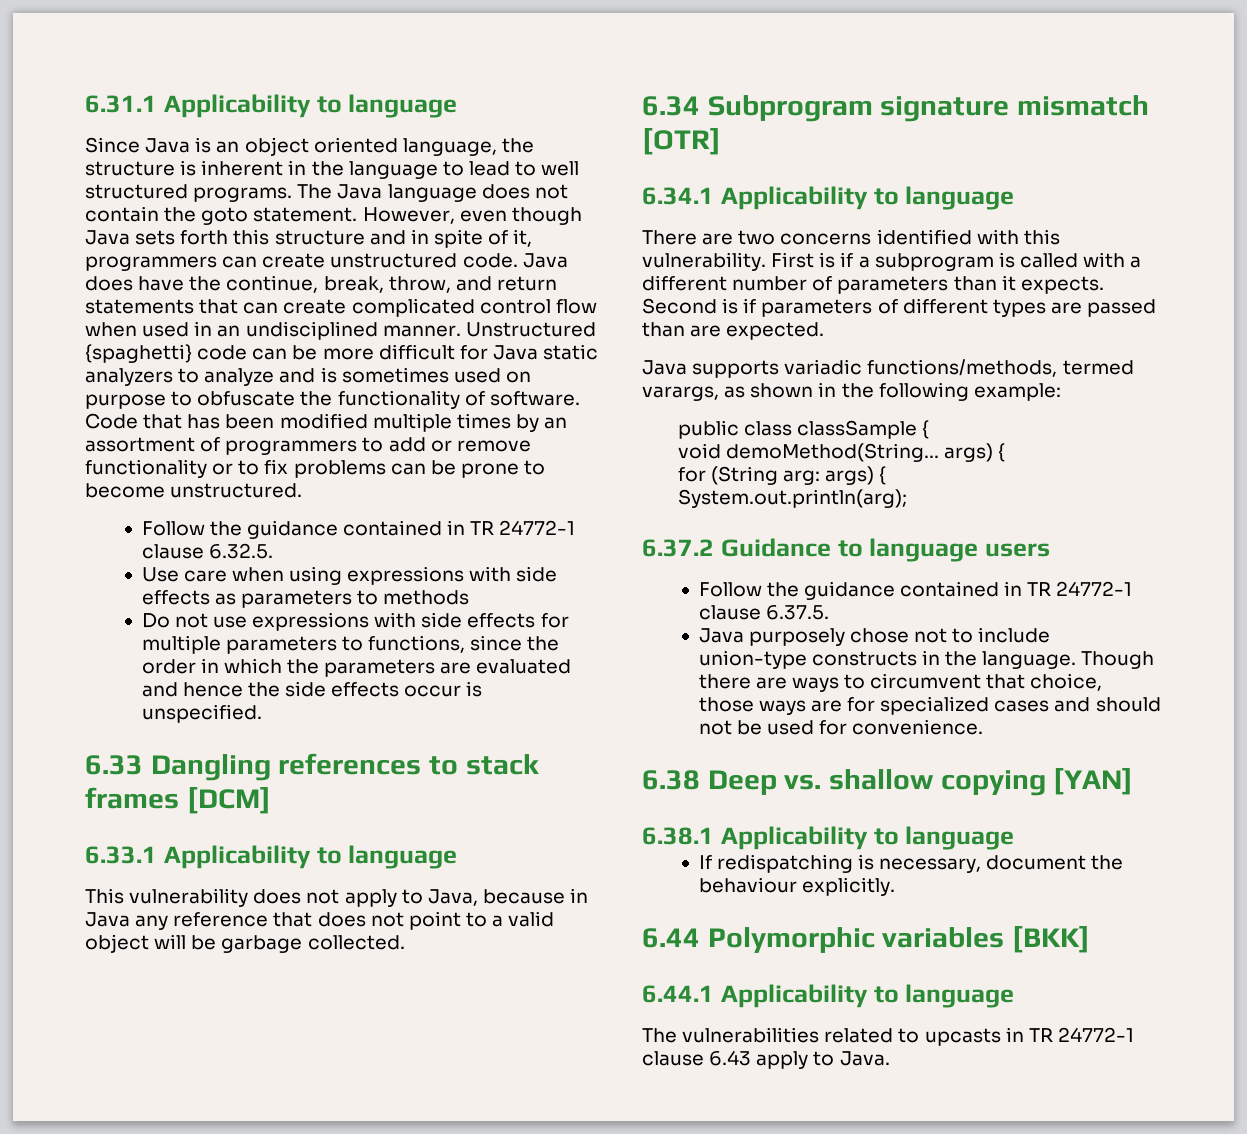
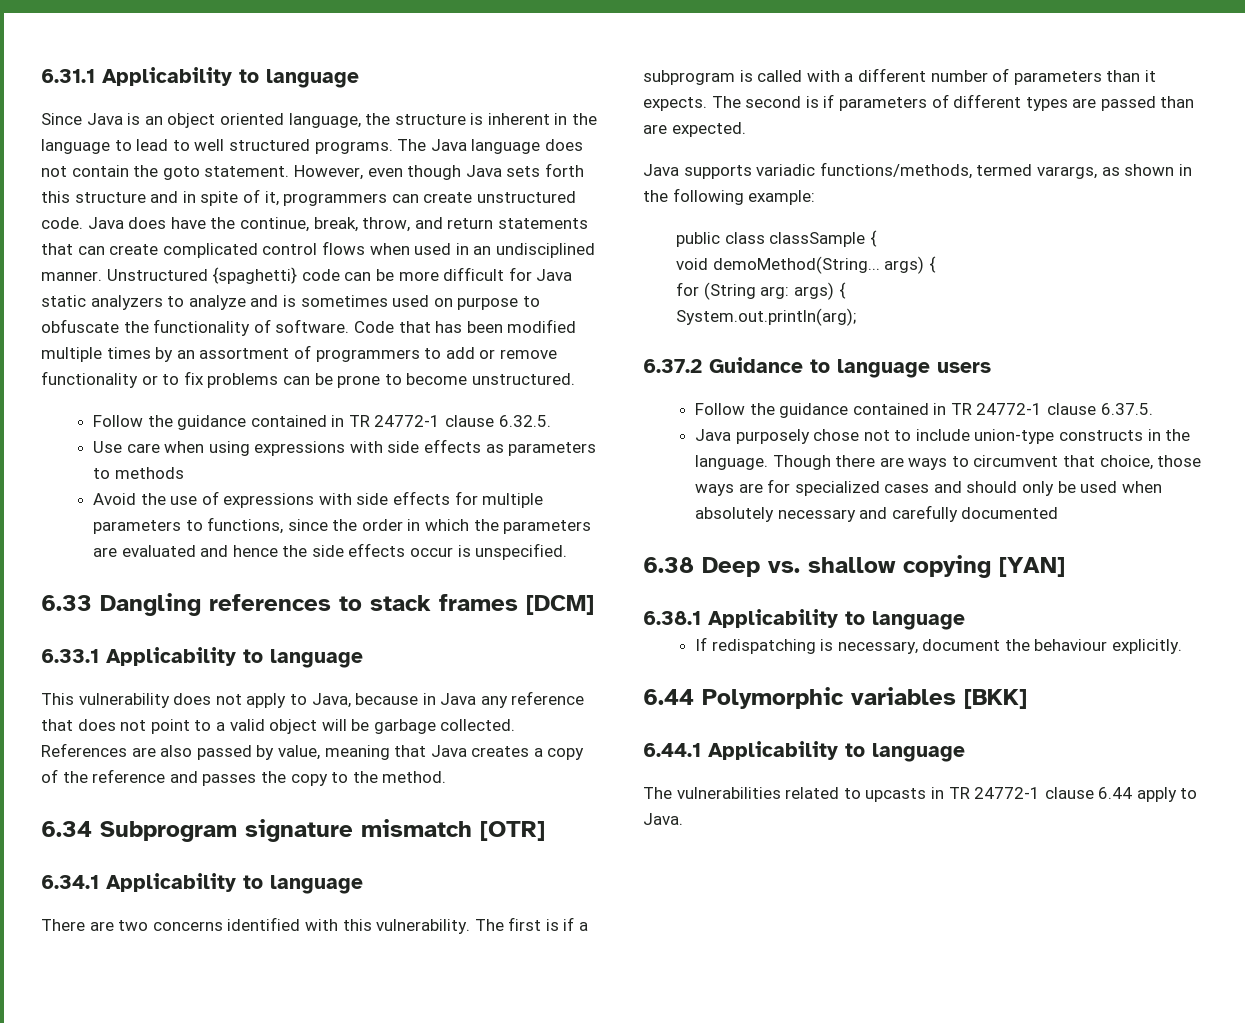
- Java does have the continue, break, throw, and return statements that can create complicated control flow when used in an undisciplined manner.
+ Java does have the continue, break, throw, and return statements that can create complicated control flows when used in an undisciplined manner.
- Do not use expressions with side effects for multiple parameters to functions, since the order in which the parameters are evaluated and hence the side effects occur is unspecified.
+ Avoid the use of expressions with side effects for multiple parameters to functions, since the order in which the parameters are evaluated and hence the side effects occur is unspecified.
+ References are also passed by value, meaning that Java creates a copy of the reference and passes the copy to the method.
- First is if a subprogram is called with a different number of parameters than it expects.
+ The first is if a subprogram is called with a different number of parameters than it expects.
- Second is if parameters of different types are passed than are expected.
+ The second is if parameters of different types are passed than are expected.
- Though there are ways to circumvent that choice, those ways are for specialized cases and should not be used for convenience.
+ Though there are ways to circumvent that choice, those ways are for specialized cases and should only be used when absolutely necessary and carefully documented
- The vulnerabilities related to upcasts in TR 24772-1 clause 6.43 apply to Java.
+ The vulnerabilities related to upcasts in TR 24772-1 clause 6.44 apply to Java.

